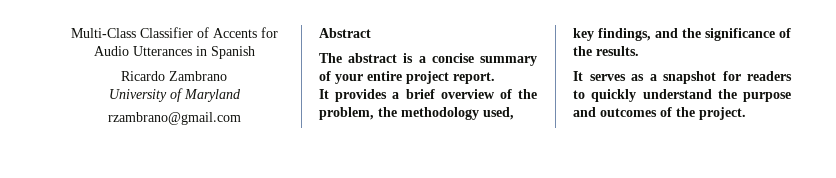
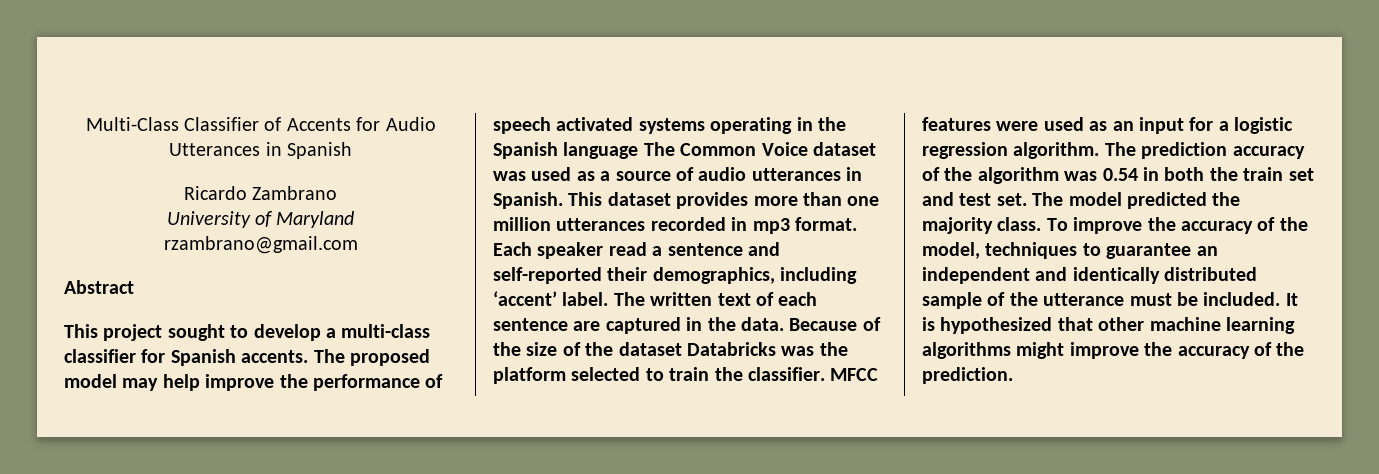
- The abstract is a concise summary of your entire project report.
- It provides a brief overview of the problem, the methodology used, key findings, and the significance of the results.
- It serves as a snapshot for readers to quickly understand the purpose and outcomes of the project.
+ This project sought to develop a multi-class classifier for Spanish accents. The proposed model may help improve the performance of speech activated systems operating in the Spanish language The Common Voice dataset was used as a source of audio utterances in Spanish. This dataset provides more than one million utterances recorded in mp3 format. Each speaker read a sentence and self-reported their demographics, including ‘accent’ label. The written text of each sentence are captured in the data. Because of the size of the dataset Databricks was the platform selected to train the classifier. MFCC features were used as an input for a logistic regression algorithm. The prediction accuracy of the algorithm was 0.54 in both the train set and test set. The model predicted the majority class. To improve the accuracy of the model, techniques to guarantee an independent and identically distributed sample of the utterance must be included. It is hypothesized that other machine learning algorithms might improve the accuracy of the prediction.

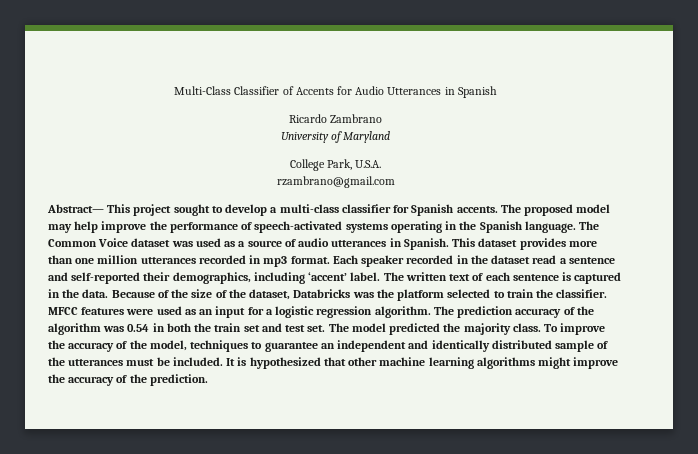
+ College Park, U.S.A.
- Abstract
- This project sought to develop a multi-class classifier for Spanish accents.
+ Abstract— This project sought to develop a multi-class classifier for Spanish accents.
- The proposed model may help improve the performance of speech activated systems operating in the Spanish language The Common Voice dataset was used as a source of audio utterances in Spanish.
+ The proposed model may help improve the performance of speech-activated systems operating in the Spanish language. The Common Voice dataset was used as a source of audio utterances in Spanish.
- Each speaker read a sentence and self-reported their demographics, including ‘accent’ label.
+ Each speaker recorded in the dataset read a sentence and self-reported their demographics, including ‘accent’ label.
- The written text of each sentence are captured in the data.
+ The written text of each sentence is captured in the data.
- Because of the size of the dataset Databricks was the platform selected to train the classifier.
+ Because of the size of the dataset, Databricks was the platform selected to train the classifier.
- To improve the accuracy of the model, techniques to guarantee an independent and identically distributed sample of the utterance must be included.
+ To improve the accuracy of the model, techniques to guarantee an independent and identically distributed sample of the utterances must be included.

